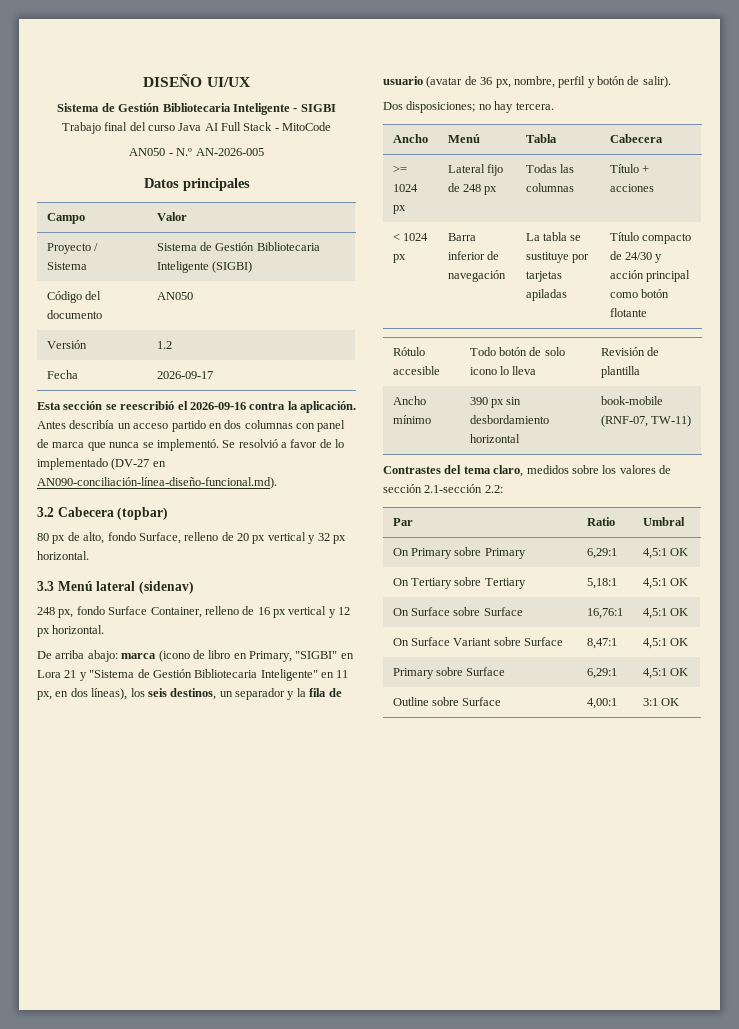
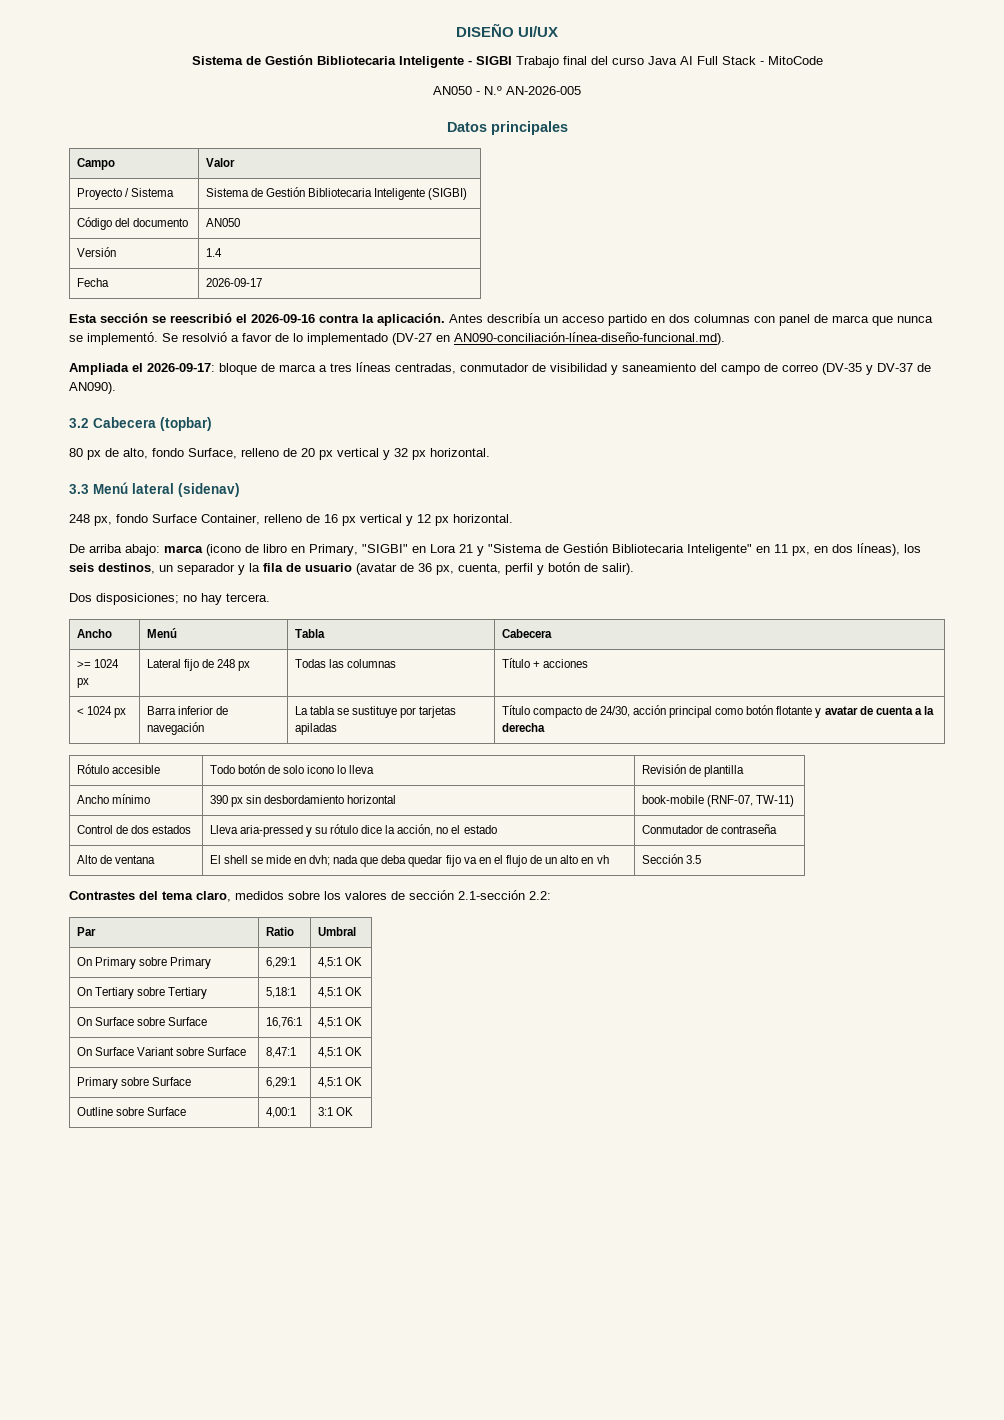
- Versión | 1.2
+ Versión | 1.4
+ Ampliada el 2026-09-17: bloque de marca a tres líneas centradas, conmutador de visibilidad y saneamiento del campo de correo (DV-35 y DV-37 de AN090).
- De arriba abajo: marca (icono de libro en Primary, "SIGBI" en Lora 21 y "Sistema de Gestión Bibliotecaria Inteligente" en 11 px, en dos líneas), los seis destinos, un separador y la fila de usuario (avatar de 36 px, nombre, perfil y botón de salir).
+ De arriba abajo: marca (icono de libro en Primary, "SIGBI" en Lora 21 y "Sistema de Gestión Bibliotecaria Inteligente" en 11 px, en dos líneas), los seis destinos, un separador y la fila de usuario (avatar de 36 px, cuenta, perfil y botón de salir).
- < 1024 px | Barra inferior de navegación | La tabla se sustituye por tarjetas apiladas | Título compacto de 24/30 y acción principal como botón flotante
+ < 1024 px | Barra inferior de navegación | La tabla se sustituye por tarjetas apiladas | Título compacto de 24/30, acción principal como botón flotante y avatar de cuenta a la derecha
+ Control de dos estados | Lleva aria-pressed y su rótulo dice la acción, no el estado | Conmutador de contraseña
+ Alto de ventana | El shell se mide en dvh; nada que deba quedar fijo va en el flujo de un alto en vh | Sección 3.5

